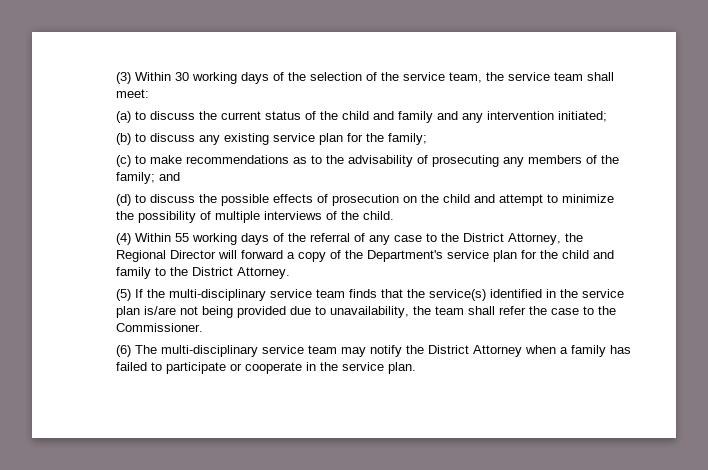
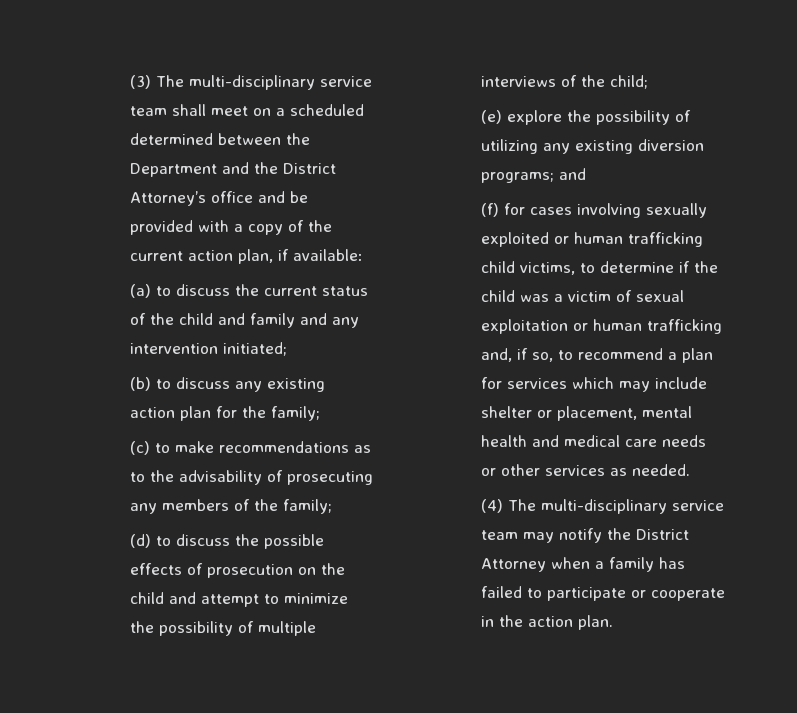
- (3) Within 30 working days of the selection of the service team, the service team shall meet:
+ (3) The multi-disciplinary service team shall meet on a scheduled determined between the Department and the District Attorney’s office and be provided with a copy of the current action plan, if available:
- (b) to discuss any existing service plan for the family;
+ (b) to discuss any existing action plan for the family;
- (c) to make recommendations as to the advisability of prosecuting any members of the family; and
+ (c) to make recommendations as to the advisability of prosecuting any members of the family;
- (d) to discuss the possible effects of prosecution on the child and attempt to minimize the possibility of multiple interviews of the child.
- (4) Within 55 working days of the referral of any case to the District Attorney, the Regional Director will forward a copy of the Department's service plan for the child and family to the District Attorney.
- (5) If the multi-disciplinary service team finds that the service(s) identified in the service plan is/are not being provided due to unavailability, the team shall refer the case to the Commissioner.
- (6) The multi-disciplinary service team may notify the District Attorney when a family has failed to participate or cooperate in the service plan.
+ (d) to discuss the possible effects of prosecution on the child and attempt to minimize the possibility of multiple interviews of the child;
+ (e) explore the possibility of utilizing any existing diversion programs; and
+ (f) for cases involving sexually exploited or human trafficking child victims, to determine if the child was a victim of sexual exploitation or human trafficking and, if so, to recommend a plan for services which may include shelter or placement, mental health and medical care needs or other services as needed.
+ (4) The multi-disciplinary service team may notify the District Attorney when a family has failed to participate or cooperate in the action plan.

